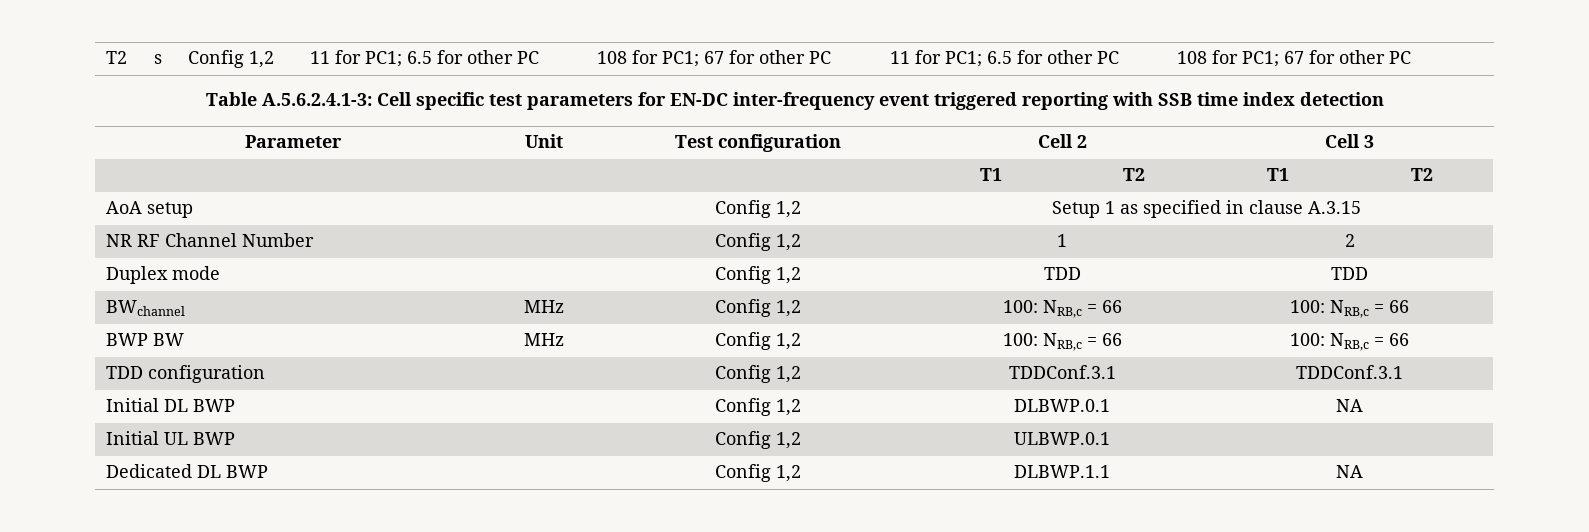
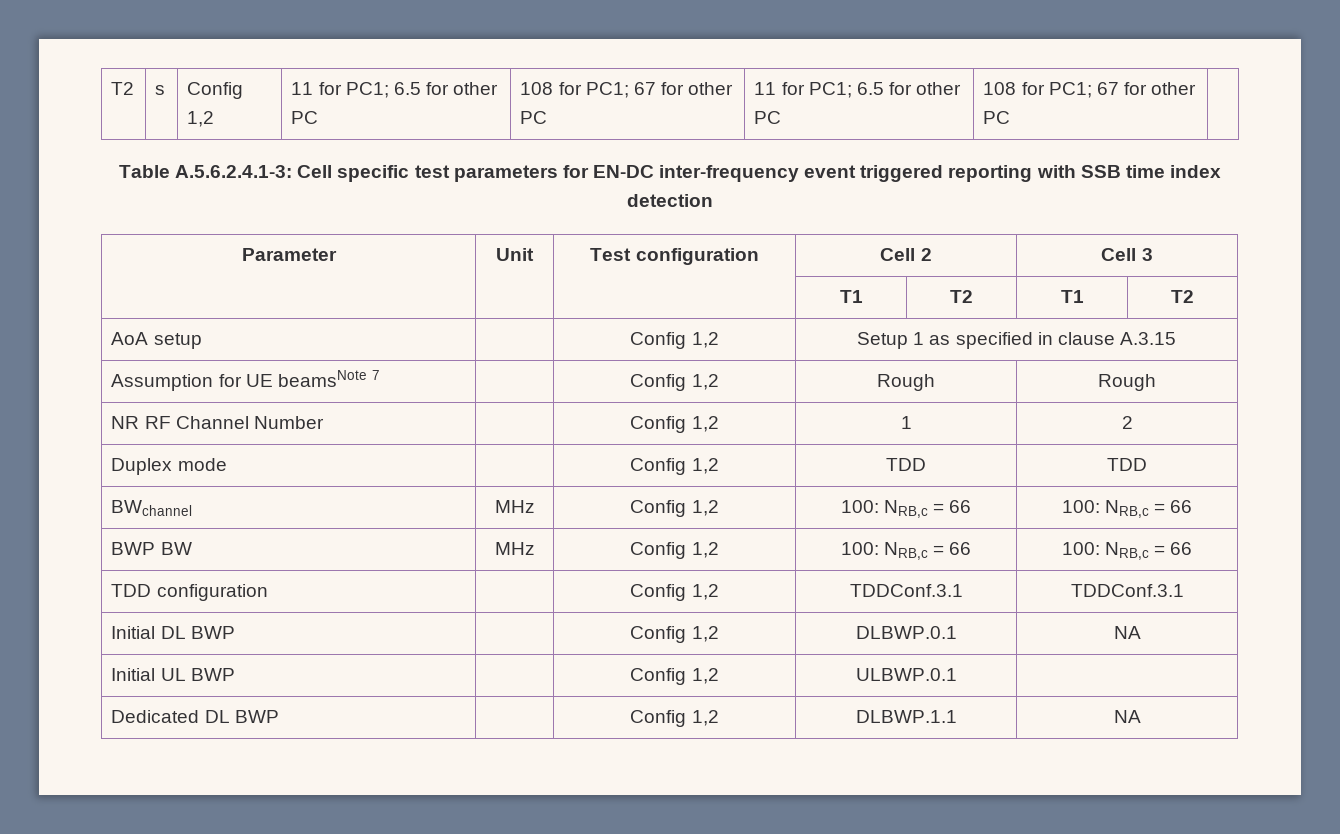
+ Assumption for UE beamsNote 7 | | Config 1,2 | Rough | Rough

